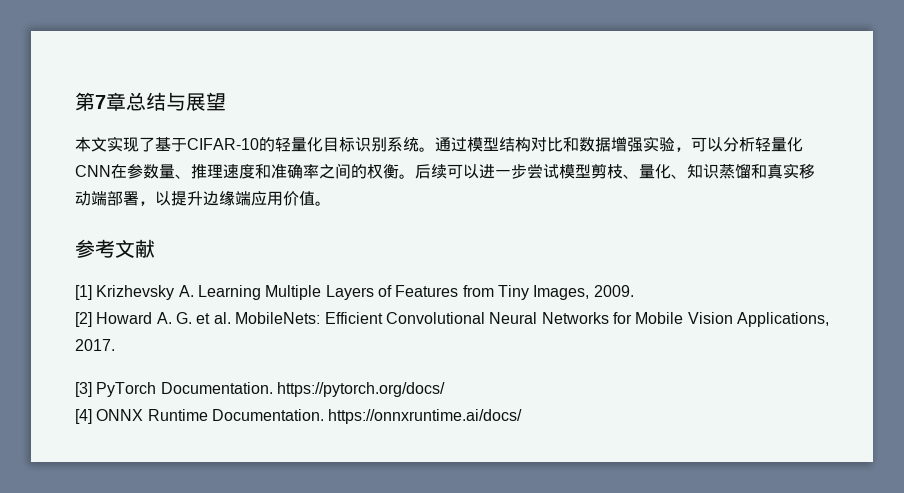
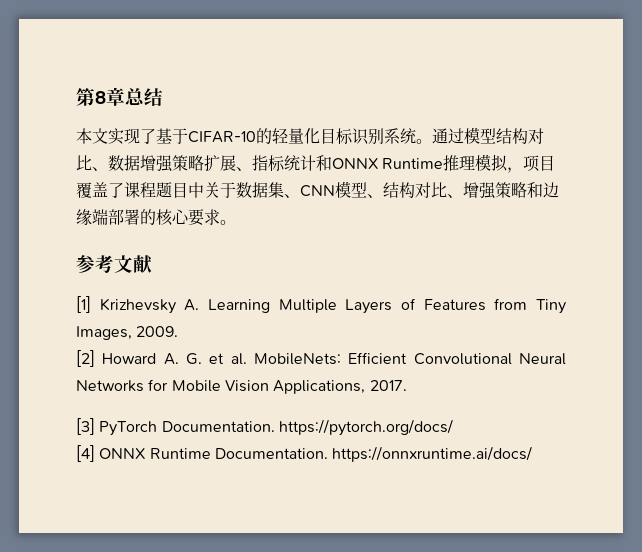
- 第7章总结与展望
+ 第8章总结
- 通过模型结构对比和数据增强实验，可以分析轻量化CNN在参数量、推理速度和准确率之间的权衡。后续可以进一步尝试模型剪枝、量化、知识蒸馏和真实移动端部署，以提升边缘端应用价值。
+ 通过模型结构对比、数据增强策略扩展、指标统计和ONNX Runtime推理模拟，项目覆盖了课程题目中关于数据集、CNN模型、结构对比、增强策略和边缘端部署的核心要求。

